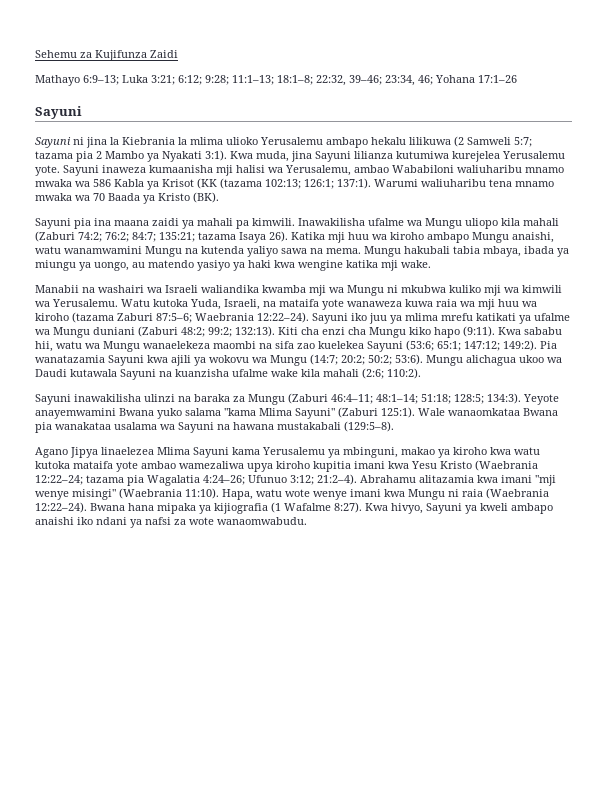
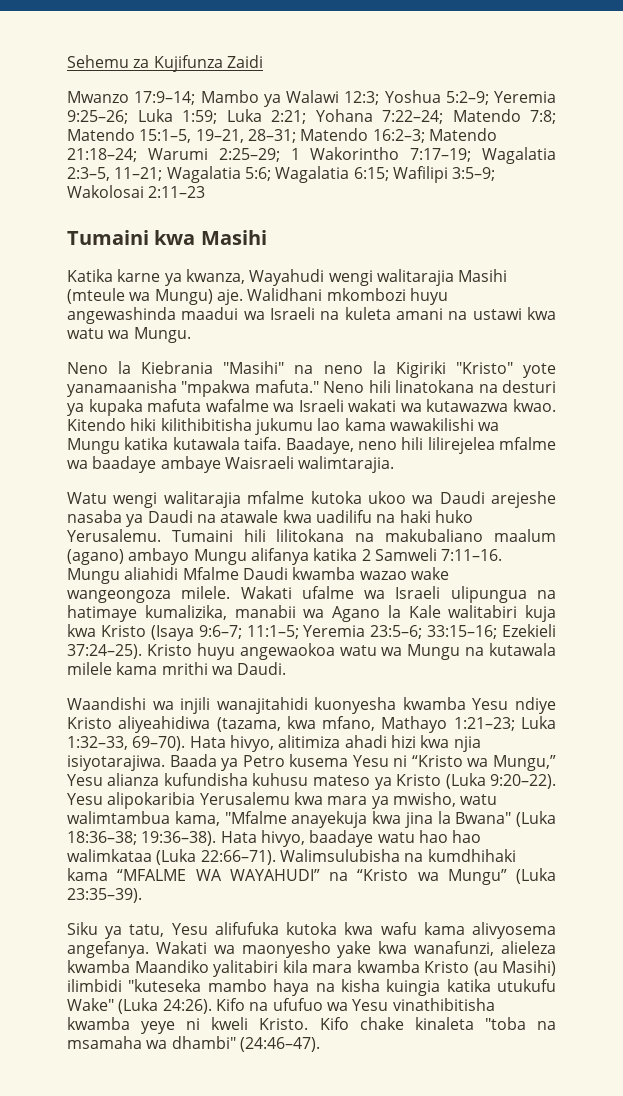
- Mathayo 6:9–13; Luka 3:21; 6:12; 9:28; 11:1–13; 18:1–8; 22:32, 39–46; 23:34, 46; Yohana 17:1–26
- Sayuni
- Sayuni ni jina la Kiebrania la mlima ulioko Yerusalemu ambapo hekalu lilikuwa (2 Samweli 5:7; tazama pia 2 Mambo ya Nyakati 3:1). Kwa muda, jina Sayuni lilianza kutumiwa kurejelea Yerusalemu yote. Sayuni inaweza kumaanisha mji halisi wa Yerusalemu, ambao Wababiloni waliuharibu mnamo mwaka wa 586 Kabla ya Krisot (KK (tazama 102:13; 126:1; 137:1). Warumi waliuharibu tena mnamo mwaka wa 70 Baada ya Kristo (BK).
- Sayuni pia ina maana zaidi ya mahali pa kimwili. Inawakilisha ufalme wa Mungu uliopo kila mahali (Zaburi 74:2; 76:2; 84:7; 135:21; tazama Isaya 26). Katika mji huu wa kiroho ambapo Mungu anaishi, watu wanamwamini Mungu na kutenda yaliyo sawa na mema. Mungu hakubali tabia mbaya, ibada ya miungu ya uongo, au matendo yasiyo ya haki kwa wengine katika mji wake.
- Manabii na washairi wa Israeli waliandika kwamba mji wa Mungu ni mkubwa kuliko mji wa kimwili wa Yerusalemu. Watu kutoka Yuda, Israeli, na mataifa yote wanaweza kuwa raia wa mji huu wa kiroho (tazama Zaburi 87:5–6; Waebrania 12:22–24). Sayuni iko juu ya mlima mrefu katikati ya ufalme wa Mungu duniani (Zaburi 48:2; 99:2; 132:13). Kiti cha enzi cha Mungu kiko hapo (9:11). Kwa sababu hii, watu wa Mungu wanaelekeza maombi na sifa zao kuelekea Sayuni (53:6; 65:1; 147:12; 149:2). Pia wanatazamia Sayuni kwa ajili ya wokovu wa Mungu (14:7; 20:2; 50:2; 53:6). Mungu alichagua ukoo wa Daudi kutawala Sayuni na kuanzisha ufalme wake kila mahali (2:6; 110:2).
- Sayuni inawakilisha ulinzi na baraka za Mungu (Zaburi 46:4–11; 48:1–14; 51:18; 128:5; 134:3). Yeyote anayemwamini Bwana yuko salama "kama Mlima Sayuni" (Zaburi 125:1). Wale wanaomkataa Bwana pia wanakataa usalama wa Sayuni na hawana mustakabali (129:5–8).
- Agano Jipya linaelezea Mlima Sayuni kama Yerusalemu ya mbinguni, makao ya kiroho kwa watu kutoka mataifa yote ambao wamezaliwa upya kiroho kupitia imani kwa Yesu Kristo (Waebrania 12:22–24; tazama pia Wagalatia 4:24–26; Ufunuo 3:12; 21:2–4). Abrahamu alitazamia kwa imani "mji wenye misingi" (Waebrania 11:10). Hapa, watu wote wenye imani kwa Mungu ni raia (Waebrania 12:22–24). Bwana hana mipaka ya kijiografia (1 Wafalme 8:27). Kwa hivyo, Sayuni ya kweli ambapo anaishi iko ndani ya nafsi za wote wanaomwabudu.
+ Mwanzo 17:9–14; Mambo ya Walawi 12:3; Yoshua 5:2–9; Yeremia 9:25–26; Luka 1:59; Luka 2:21; Yohana 7:22–24; Matendo 7:8; Matendo 15:1–5, 19–21, 28–31; Matendo 16:2–3; Matendo 21:18–24; Warumi 2:25–29; 1 Wakorintho 7:17–19; Wagalatia 2:3–5, 11–21; Wagalatia 5:6; Wagalatia 6:15; Wafilipi 3:5–9; Wakolosai 2:11–23
+ Tumaini kwa Masihi
+ Katika karne ya kwanza, Wayahudi wengi walitarajia Masihi (mteule wa Mungu) aje. Walidhani mkombozi huyu angewashinda maadui wa Israeli na kuleta amani na ustawi kwa watu wa Mungu.
+ Neno la Kiebrania "Masihi" na neno la Kigiriki "Kristo" yote yanamaanisha "mpakwa mafuta." Neno hili linatokana na desturi ya kupaka mafuta wafalme wa Israeli wakati wa kutawazwa kwao. Kitendo hiki kilithibitisha jukumu lao kama wawakilishi wa Mungu katika kutawala taifa. Baadaye, neno hili lilirejelea mfalme wa baadaye ambaye Waisraeli walimtarajia.
+ Watu wengi walitarajia mfalme kutoka ukoo wa Daudi arejeshe nasaba ya Daudi na atawale kwa uadilifu na haki huko Yerusalemu. Tumaini hili lilitokana na makubaliano maalum (agano) ambayo Mungu alifanya katika 2 Samweli 7:11–16. Mungu aliahidi Mfalme Daudi kwamba wazao wake wangeongoza milele. Wakati ufalme wa Israeli ulipungua na hatimaye kumalizika, manabii wa Agano la Kale walitabiri kuja kwa Kristo (Isaya 9:6–7; 11:1–5; Yeremia 23:5–6; 33:15–16; Ezekieli 37:24–25). Kristo huyu angewaokoa watu wa Mungu na kutawala milele kama mrithi wa Daudi.
+ Waandishi wa injili wanajitahidi kuonyesha kwamba Yesu ndiye Kristo aliyeahidiwa (tazama, kwa mfano, Mathayo 1:21–23; Luka 1:32–33, 69–70). Hata hivyo, alitimiza ahadi hizi kwa njia isiyotarajiwa. Baada ya Petro kusema Yesu ni “Kristo wa Mungu,” Yesu alianza kufundisha kuhusu mateso ya Kristo (Luka 9:20–22). Yesu alipokaribia Yerusalemu kwa mara ya mwisho, watu walimtambua kama, "Mfalme anayekuja kwa jina la Bwana" (Luka 18:36–38; 19:36–38). Hata hivyo, baadaye watu hao hao walimkataa (Luka 22:66–71). Walimsulubisha na kumdhihaki kama “MFALME WA WAYAHUDI” na “Kristo wa Mungu” (Luka 23:35–39).
+ Siku ya tatu, Yesu alifufuka kutoka kwa wafu kama alivyosema angefanya. Wakati wa maonyesho yake kwa wanafunzi, alieleza kwamba Maandiko yalitabiri kila mara kwamba Kristo (au Masihi) ilimbidi "kuteseka mambo haya na kisha kuingia katika utukufu Wake" (Luka 24:26). Kifo na ufufuo wa Yesu vinathibitisha kwamba yeye ni kweli Kristo. Kifo chake kinaleta "toba na msamaha wa dhambi" (24:46–47).

